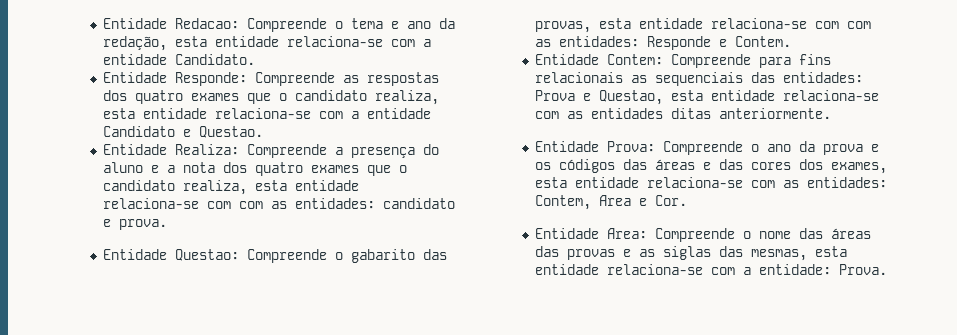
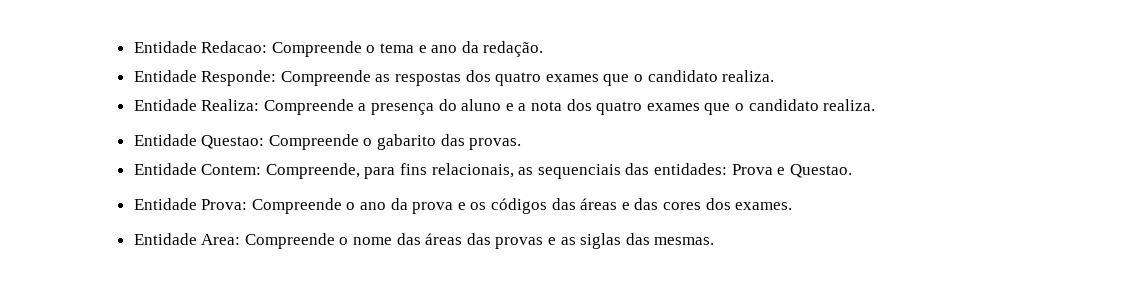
- Entidade Redacao: Compreende o tema e ano da redação, esta entidade relaciona-se com a entidade Candidato.
+ Entidade Redacao: Compreende o tema e ano da redação.
- Entidade Responde: Compreende as respostas dos quatro exames que o candidato realiza, esta entidade relaciona-se com a entidade Candidato e Questao.
+ Entidade Responde: Compreende as respostas dos quatro exames que o candidato realiza.
- Entidade Realiza: Compreende a presença do aluno e a nota dos quatro exames que o candidato realiza, esta entidade relaciona-se com com as entidades: candidato e prova.
+ Entidade Realiza: Compreende a presença do aluno e a nota dos quatro exames que o candidato realiza.
- Entidade Questao: Compreende o gabarito das provas, esta entidade relaciona-se com com as entidades: Responde e Contem.
+ Entidade Questao: Compreende o gabarito das provas.
- Entidade Contem: Compreende para fins relacionais as sequenciais das entidades: Prova e Questao, esta entidade relaciona-se com as entidades ditas anteriormente.
+ Entidade Contem: Compreende, para fins relacionais, as sequenciais das entidades: Prova e Questao.
- Entidade Prova: Compreende o ano da prova e os códigos das áreas e das cores dos exames, esta entidade relaciona-se com as entidades: Contem, Area e Cor.
+ Entidade Prova: Compreende o ano da prova e os códigos das áreas e das cores dos exames.
- Entidade Area: Compreende o nome das áreas das provas e as siglas das mesmas, esta entidade relaciona-se com a entidade: Prova.
+ Entidade Area: Compreende o nome das áreas das provas e as siglas das mesmas.

